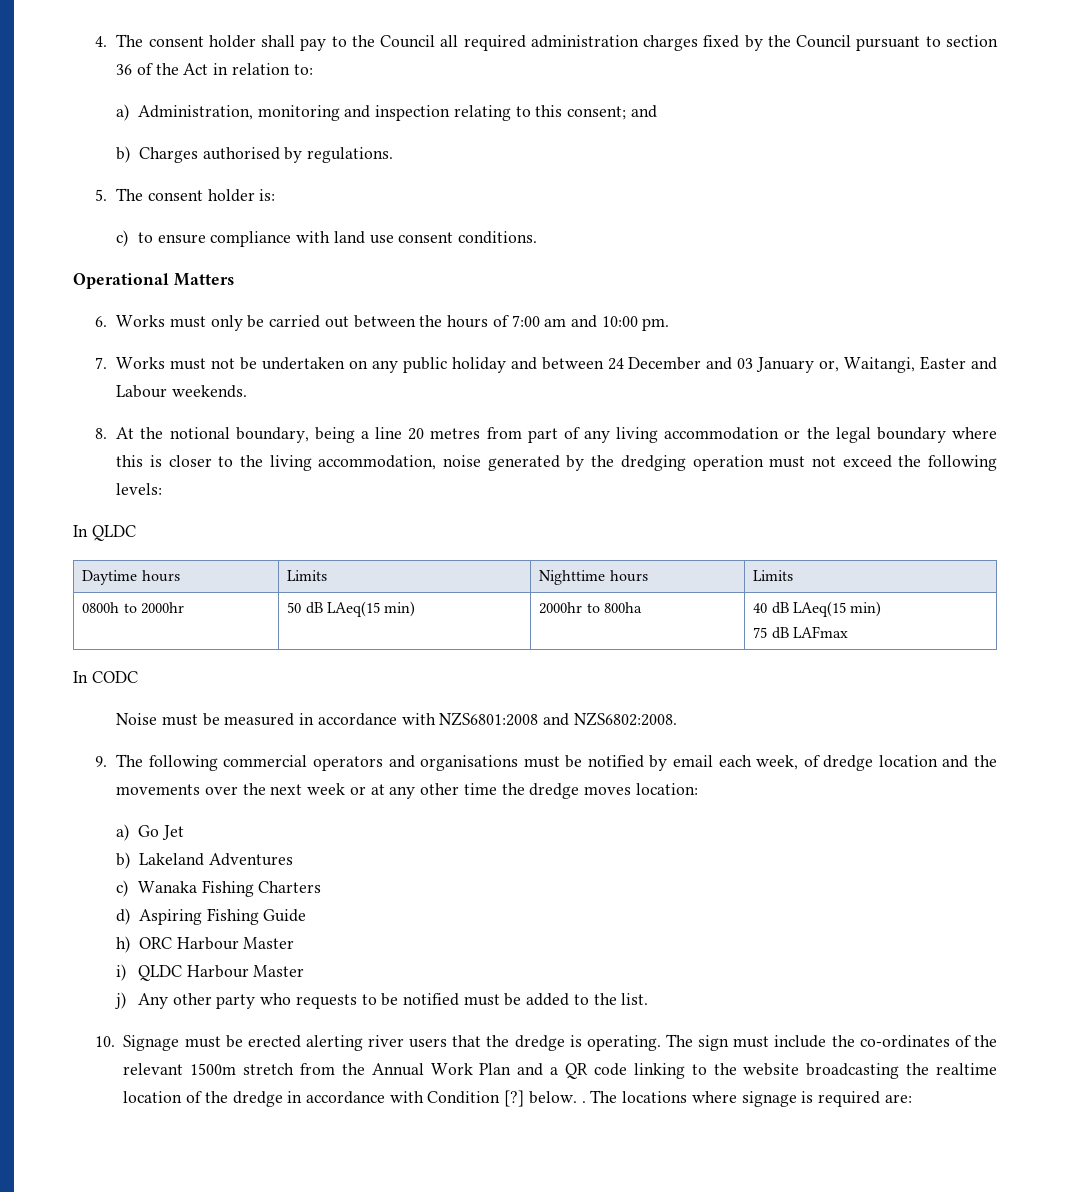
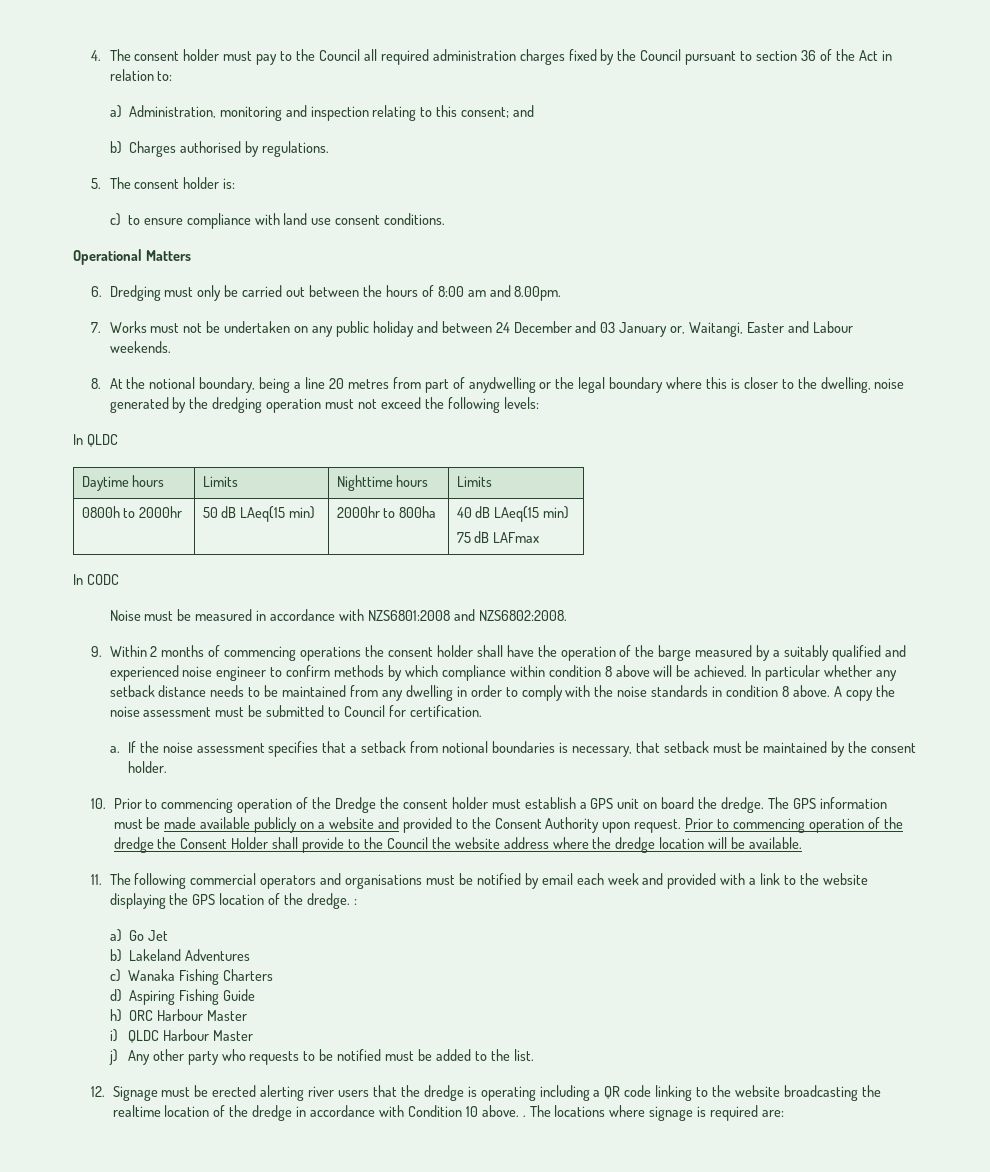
- 4. The consent holder shall pay to the Council all required administration charges fixed by the Council pursuant to section 36 of the Act in relation to:
+ 4. The consent holder must pay to the Council all required administration charges fixed by the Council pursuant to section 36 of the Act in relation to:
- 6. Works must only be carried out between the hours of 7:00 am and 10:00 pm.
+ 6. Dredging must only be carried out between the hours of 8:00 am and 8.00pm.
- 8. At the notional boundary, being a line 20 metres from part of any living accommodation or the legal boundary where this is closer to the living accommodation, noise generated by the dredging operation must not exceed the following levels:
+ 8. At the notional boundary, being a line 20 metres from part of anydwelling or the legal boundary where this is closer to the dwelling, noise generated by the dredging operation must not exceed the following levels:
- 9. The following commercial operators and organisations must be notified by email each week, of dredge location and the movements over the next week or at any other time the dredge moves location:
+ 9. Within 2 months of commencing operations the consent holder shall have the operation of the barge measured by a suitably qualified and experienced noise engineer to confirm methods by which compliance within condition 8 above will be achieved. In particular whether any setback distance needs to be maintained from any dwelling in order to comply with the noise standards in condition 8 above. A copy the noise assessment must be submitted to Council for certification.
+ a. If the noise assessment specifies that a setback from notional boundaries is necessary, that setback must be maintained by the consent holder.
+ 10. Prior to commencing operation of the Dredge the consent holder must establish a GPS unit on board the dredge. The GPS information must be made available publicly on a website and provided to the Consent Authority upon request. Prior to commencing operation of the dredge the Consent Holder shall provide to the Council the website address where the dredge location will be available.
+ 11. The following commercial operators and organisations must be notified by email each week and provided with a link to the website displaying the GPS location of the dredge. :
- 10. Signage must be erected alerting river users that the dredge is operating. The sign must include the co-ordinates of the relevant 1500m stretch from the Annual Work Plan and a QR code linking to the website broadcasting the realtime location of the dredge in accordance with Condition [?] below. .
+ 12. Signage must be erected alerting river users that the dredge is operating including a QR code linking to the website broadcasting the realtime location of the dredge in accordance with Condition 10 above. .

